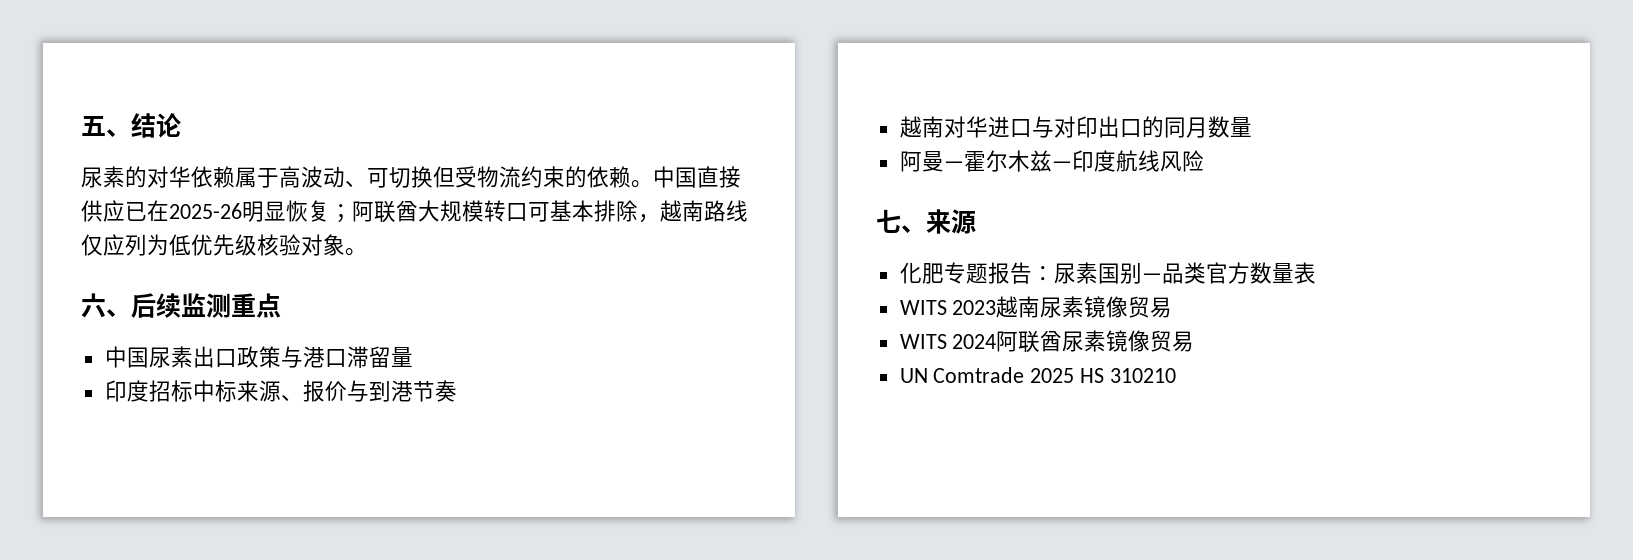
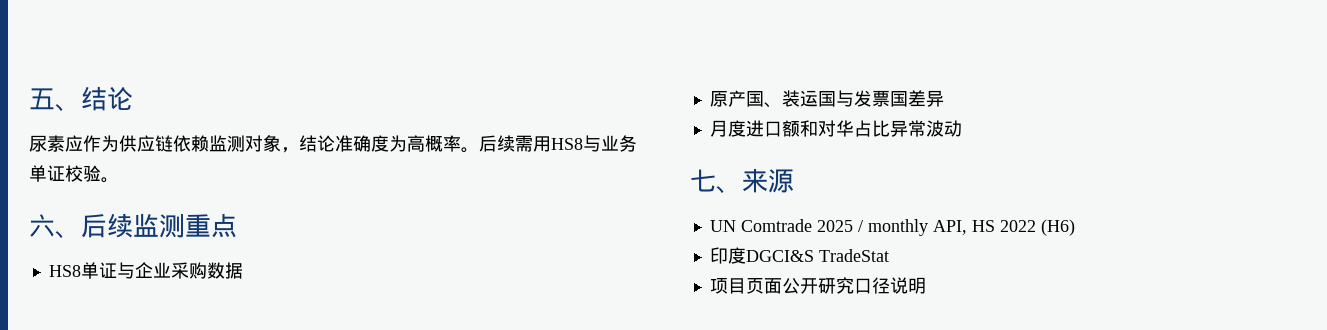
- 尿素的对华依赖属于高波动、可切换但受物流约束的依赖。中国直接供应已在2025-26明显恢复；阿联酋大规模转口可基本排除，越南路线仅应列为低优先级核验对象。
+ 尿素应作为供应链依赖监测对象，结论准确度为高概率。后续需用HS8与业务单证校验。
- 中国尿素出口政策与港口滞留量
- 印度招标中标来源、报价与到港节奏
- 越南对华进口与对印出口的同月数量
- 阿曼—霍尔木兹—印度航线风险
+ HS8单证与企业采购数据
+ 原产国、装运国与发票国差异
+ 月度进口额和对华占比异常波动
  七、来源
- 化肥专题报告：尿素国别—品类官方数量表
- WITS 2023越南尿素镜像贸易
- WITS 2024阿联酋尿素镜像贸易
- UN Comtrade 2025 HS 310210
+ UN Comtrade 2025 / monthly API, HS 2022 (H6)
+ 印度DGCI&S TradeStat
+ 项目页面公开研究口径说明

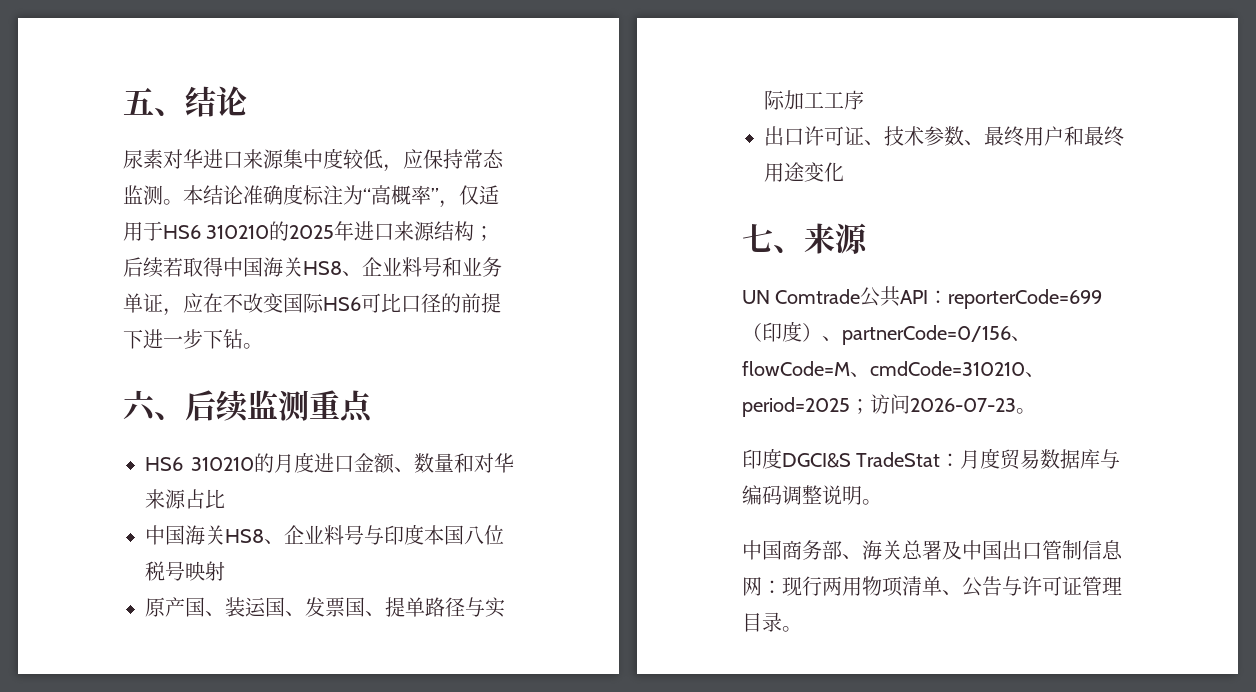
- 尿素应作为供应链依赖监测对象，结论准确度为高概率。后续需用HS8与业务单证校验。
+ 尿素对华进口来源集中度较低，应保持常态监测。本结论准确度标注为“高概率”，仅适用于HS6 310210的2025年进口来源结构；后续若取得中国海关HS8、企业料号和业务单证，应在不改变国际HS6可比口径的前提下进一步下钻。
- HS8单证与企业采购数据
- 原产国、装运国与发票国差异
- 月度进口额和对华占比异常波动
+ HS6 310210的月度进口金额、数量和对华来源占比
+ 中国海关HS8、企业料号与印度本国八位税号映射
+ 原产国、装运国、发票国、提单路径与实际加工工序
+ 出口许可证、技术参数、最终用户和最终用途变化
  七、来源
- UN Comtrade 2025 / monthly API, HS 2022 (H6)
- 印度DGCI&S TradeStat
- 项目页面公开研究口径说明
+ UN Comtrade公共API：reporterCode=699（印度）、partnerCode=0/156、flowCode=M、cmdCode=310210、period=2025；访问2026-07-23。
+ 印度DGCI&S TradeStat：月度贸易数据库与编码调整说明。
+ 中国商务部、海关总署及中国出口管制信息网：现行两用物项清单、公告与许可证管理目录。

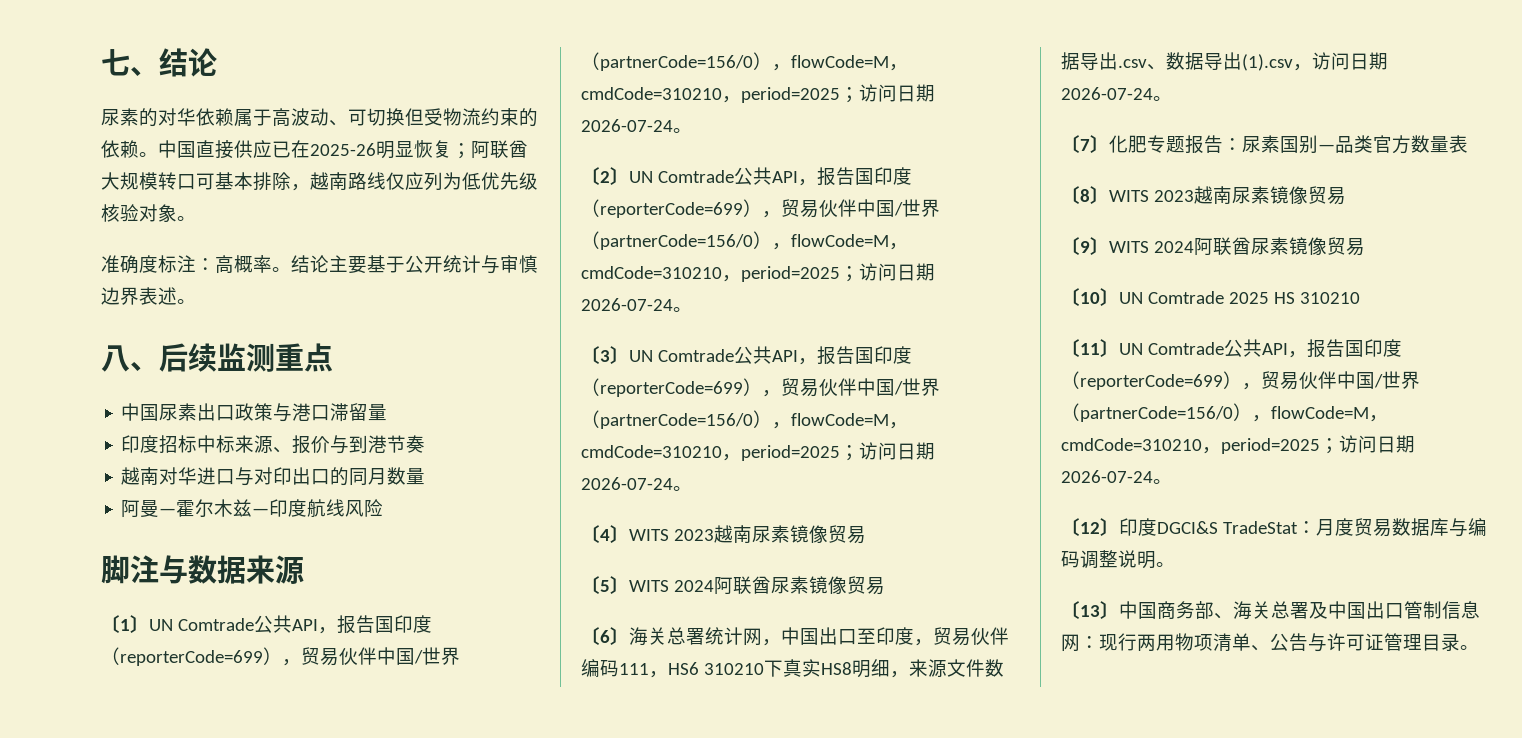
- 五、结论
+ 七、结论
- 尿素对华进口来源集中度较低，应保持常态监测。本结论准确度标注为“高概率”，仅适用于HS6 310210的2025年进口来源结构；后续若取得中国海关HS8、企业料号和业务单证，应在不改变国际HS6可比口径的前提下进一步下钻。
- 六、后续监测重点
+ 尿素的对华依赖属于高波动、可切换但受物流约束的依赖。中国直接供应已在2025-26明显恢复；阿联酋大规模转口可基本排除，越南路线仅应列为低优先级核验对象。
+ 准确度标注：高概率。结论主要基于公开统计与审慎边界表述。
+ 八、后续监测重点
- HS6 310210的月度进口金额、数量和对华来源占比
- 中国海关HS8、企业料号与印度本国八位税号映射
- 原产国、装运国、发票国、提单路径与实际加工工序
- 出口许可证、技术参数、最终用户和最终用途变化
- 七、来源
+ 中国尿素出口政策与港口滞留量
+ 印度招标中标来源、报价与到港节奏
+ 越南对华进口与对印出口的同月数量
+ 阿曼—霍尔木兹—印度航线风险
+ 脚注与数据来源
- UN Comtrade公共API：reporterCode=699（印度）、partnerCode=0/156、flowCode=M、cmdCode=310210、period=2025；访问2026-07-23。
- 印度DGCI&S TradeStat：月度贸易数据库与编码调整说明。
+ 〔1〕UN Comtrade公共API，报告国印度（reporterCode=699），贸易伙伴中国/世界（partnerCode=156/0），flowCode=M，cmdCode=310210，period=2025；访问日期2026-07-24。
+ 〔2〕UN Comtrade公共API，报告国印度（reporterCode=699），贸易伙伴中国/世界（partnerCode=156/0），flowCode=M，cmdCode=310210，period=2025；访问日期2026-07-24。
+ 〔3〕UN Comtrade公共API，报告国印度（reporterCode=699），贸易伙伴中国/世界（partnerCode=156/0），flowCode=M，cmdCode=310210，period=2025；访问日期2026-07-24。
+ 〔4〕WITS 2023越南尿素镜像贸易
+ 〔5〕WITS 2024阿联酋尿素镜像贸易
+ 〔6〕海关总署统计网，中国出口至印度，贸易伙伴编码111，HS6 310210下真实HS8明细，来源文件数据导出.csv、数据导出(1).csv，访问日期2026-07-24。
+ 〔7〕化肥专题报告：尿素国别—品类官方数量表
+ 〔8〕WITS 2023越南尿素镜像贸易
+ 〔9〕WITS 2024阿联酋尿素镜像贸易
+ 〔10〕UN Comtrade 2025 HS 310210
+ 〔11〕UN Comtrade公共API，报告国印度（reporterCode=699），贸易伙伴中国/世界（partnerCode=156/0），flowCode=M，cmdCode=310210，period=2025；访问日期2026-07-24。
+ 〔12〕印度DGCI&S TradeStat：月度贸易数据库与编码调整说明。
- 中国商务部、海关总署及中国出口管制信息网：现行两用物项清单、公告与许可证管理目录。
+ 〔13〕中国商务部、海关总署及中国出口管制信息网：现行两用物项清单、公告与许可证管理目录。

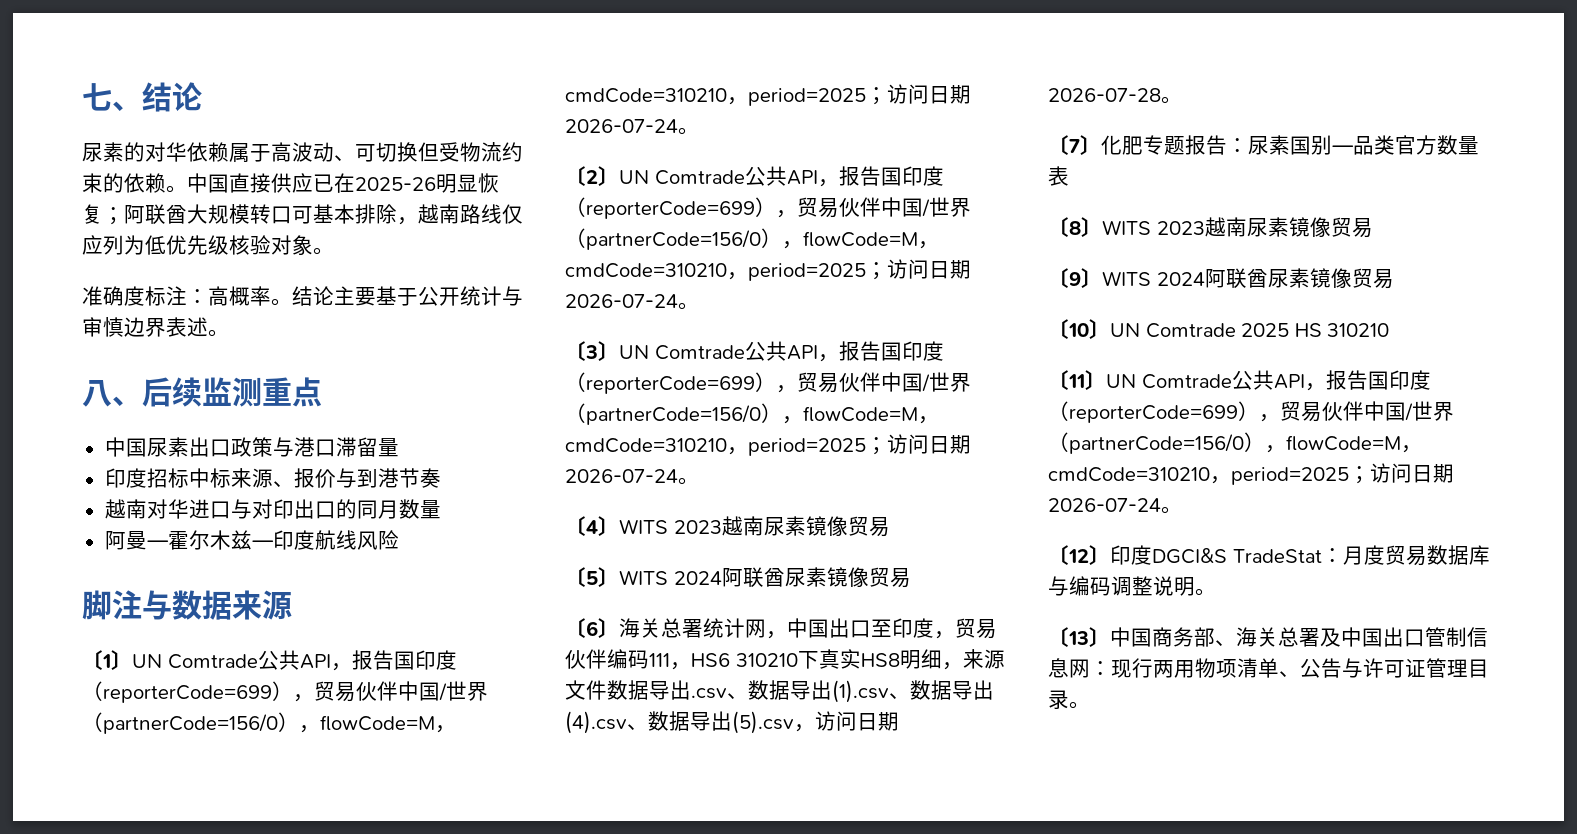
- 〔6〕海关总署统计网，中国出口至印度，贸易伙伴编码111，HS6 310210下真实HS8明细，来源文件数据导出.csv、数据导出(1).csv，访问日期2026-07-24。
+ 〔6〕海关总署统计网，中国出口至印度，贸易伙伴编码111，HS6 310210下真实HS8明细，来源文件数据导出.csv、数据导出(1).csv、数据导出(4).csv、数据导出(5).csv，访问日期2026-07-28。

